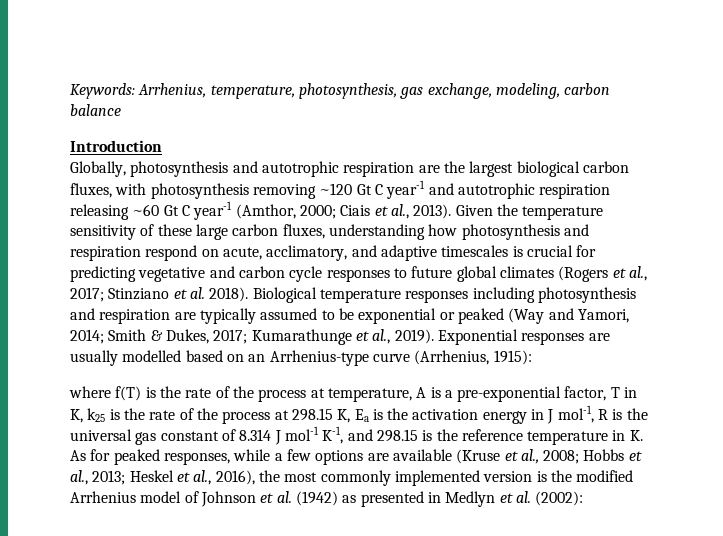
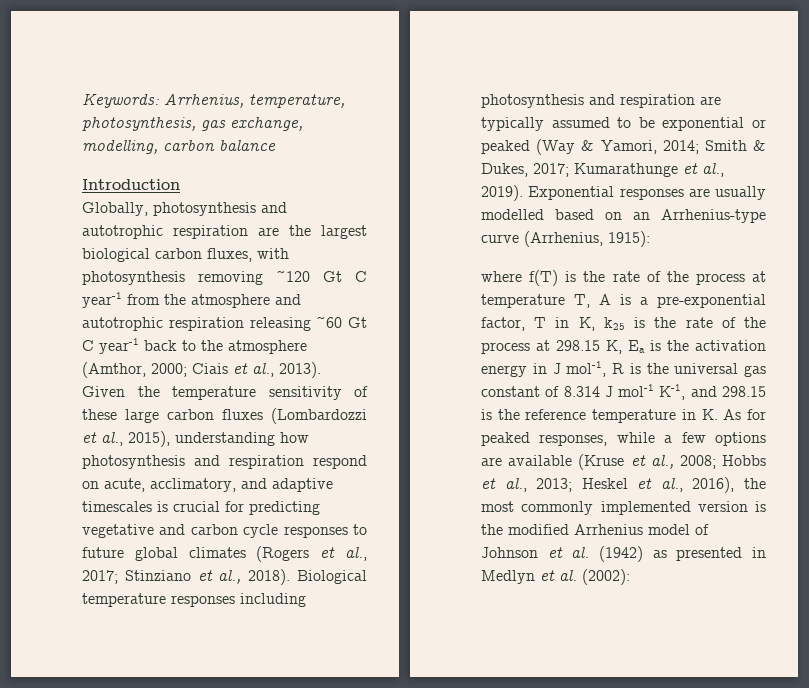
- Keywords: Arrhenius, temperature, photosynthesis, gas exchange, modeling, carbon balance
+ Keywords: Arrhenius, temperature, photosynthesis, gas exchange, modelling, carbon balance
- Globally, photosynthesis and autotrophic respiration are the largest biological carbon fluxes, with photosynthesis removing ~120 Gt C year-1 and autotrophic respiration releasing ~60 Gt C year-1 (Amthor, 2000; Ciais et al., 2013).
+ Globally, photosynthesis and autotrophic respiration are the largest biological carbon fluxes, with photosynthesis removing ~120 Gt C year-1 from the atmosphere and autotrophic respiration releasing ~60 Gt C year-1 back to the atmosphere (Amthor, 2000; Ciais et al., 2013).
- Given the temperature sensitivity of these large carbon fluxes, understanding how photosynthesis and respiration respond on acute, acclimatory, and adaptive timescales is crucial for predicting vegetative and carbon cycle responses to future global climates (Rogers et al., 2017; Stinziano et al. 2018).
+ Given the temperature sensitivity of these large carbon fluxes (Lombardozzi et al., 2015), understanding how photosynthesis and respiration respond on acute, acclimatory, and adaptive timescales is crucial for predicting vegetative and carbon cycle responses to future global climates (Rogers et al., 2017; Stinziano et al., 2018).
- Biological temperature responses including photosynthesis and respiration are typically assumed to be exponential or peaked (Way and Yamori, 2014; Smith & Dukes, 2017; Kumarathunge et al., 2019).
+ Biological temperature responses including photosynthesis and respiration are typically assumed to be exponential or peaked (Way & Yamori, 2014; Smith & Dukes, 2017; Kumarathunge et al., 2019).
- where f(T) is the rate of the process at temperature, A is a pre-exponential factor, T in K, k25 is the rate of the process at 298.15 K, Ea is the activation energy in J mol-1, R is the universal gas constant of 8.314 J mol-1 K-1, and 298.15 is the reference temperature in K. As for peaked responses, while a few options are available (Kruse et al., 2008;
+ where f(T) is the rate of the process at temperature T, A is a pre-exponential factor, T in K, k25 is the rate of the process at 298.15 K, Ea is the activation energy in J mol-1, R is the universal gas constant of 8.314 J mol-1 K-1, and 298.15 is the reference temperature in K. As for peaked responses, while a few options are available (Kruse et al., 2008;

